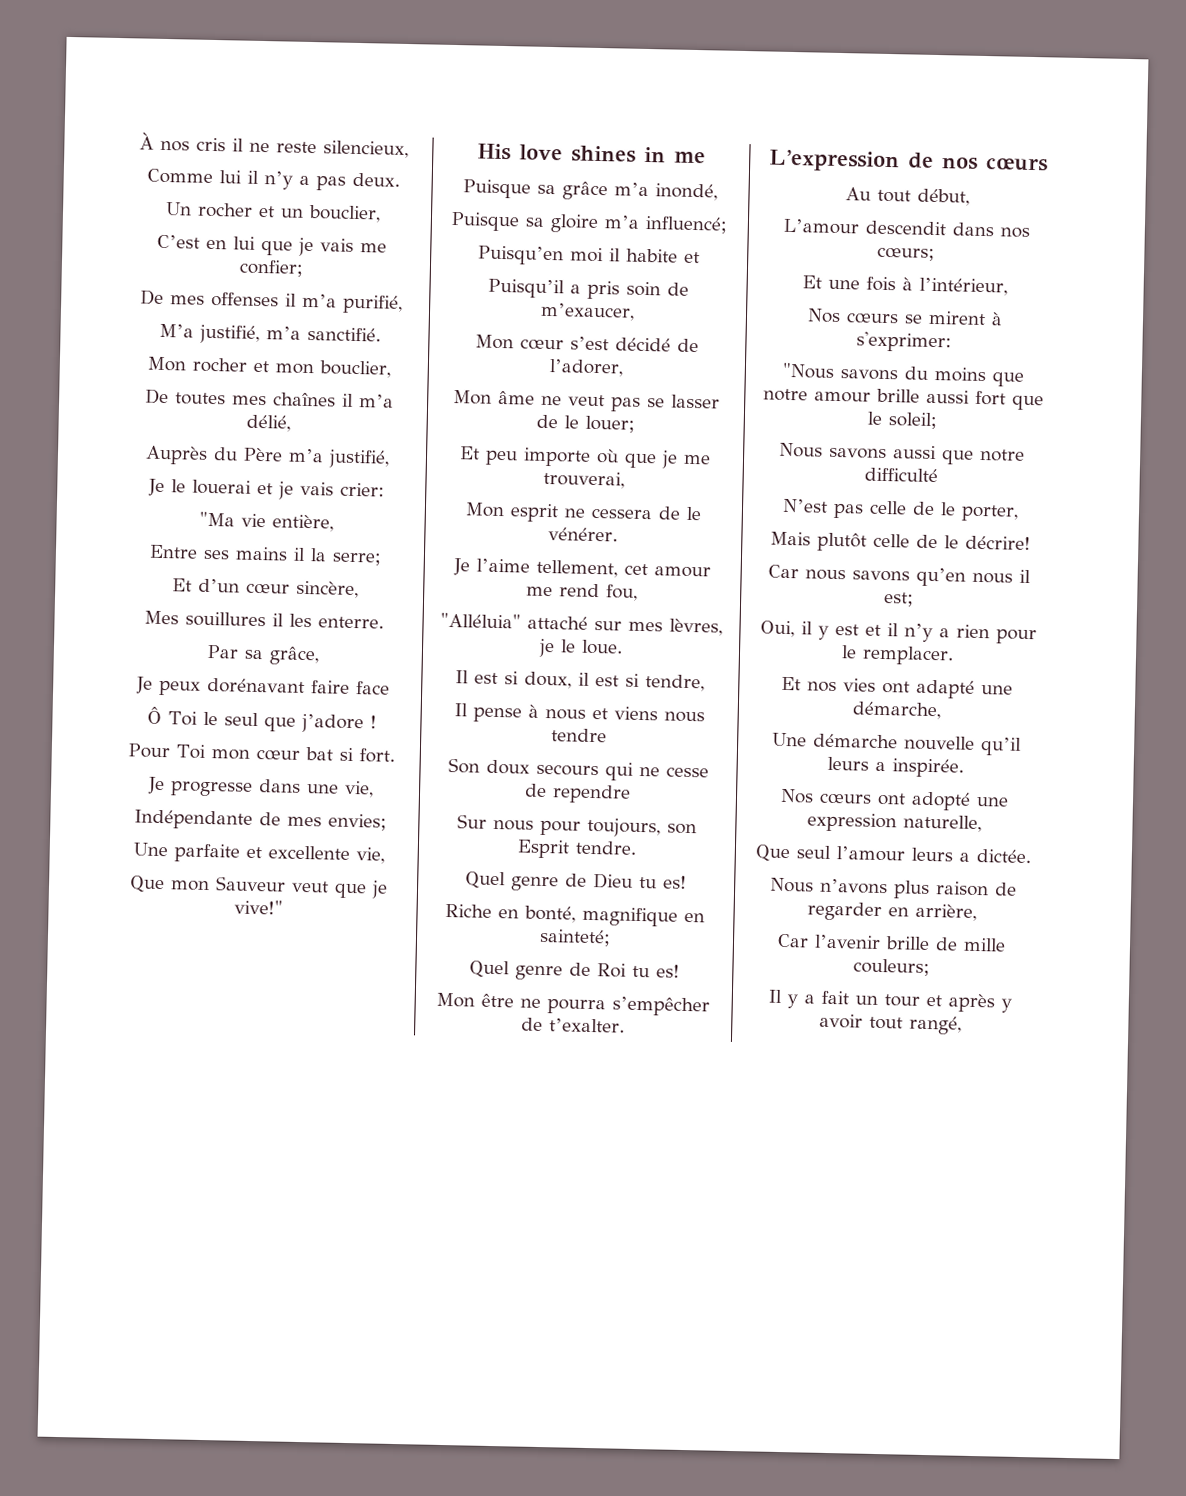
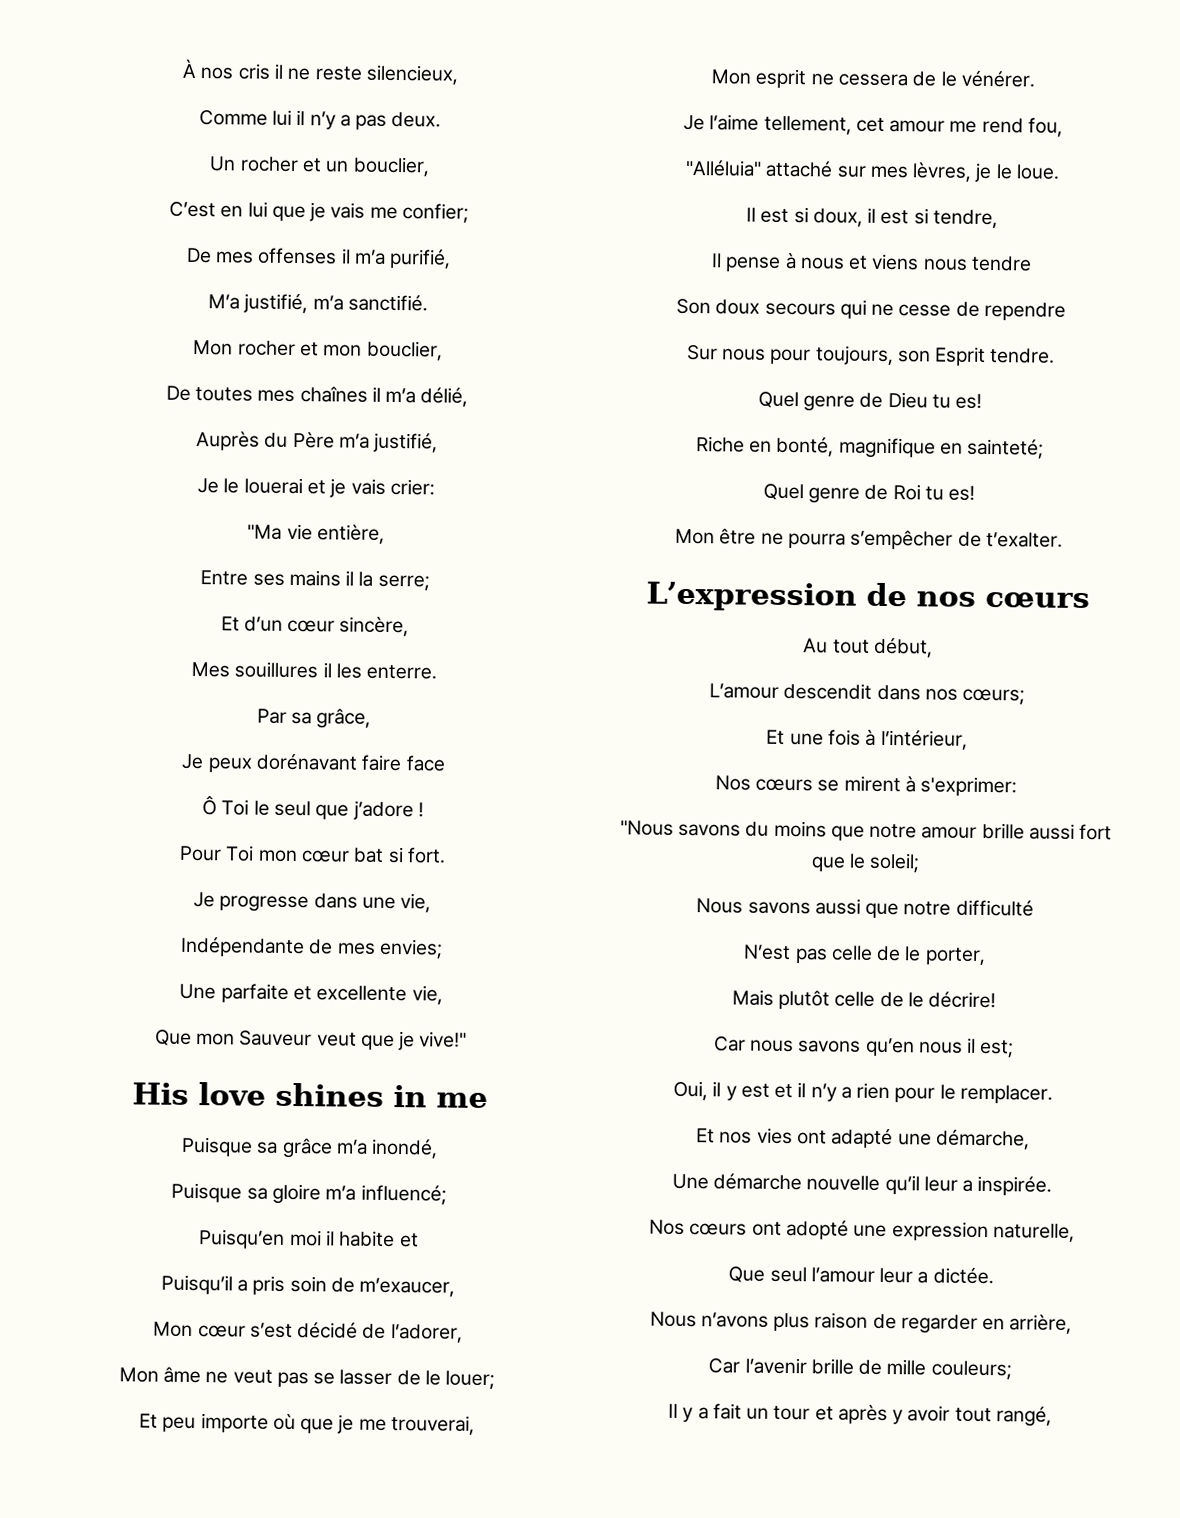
- Une démarche nouvelle qu’il leurs a inspirée.
+ Une démarche nouvelle qu’il leur a inspirée.
- Que seul l’amour leurs a dictée.
+ Que seul l’amour leur a dictée.

